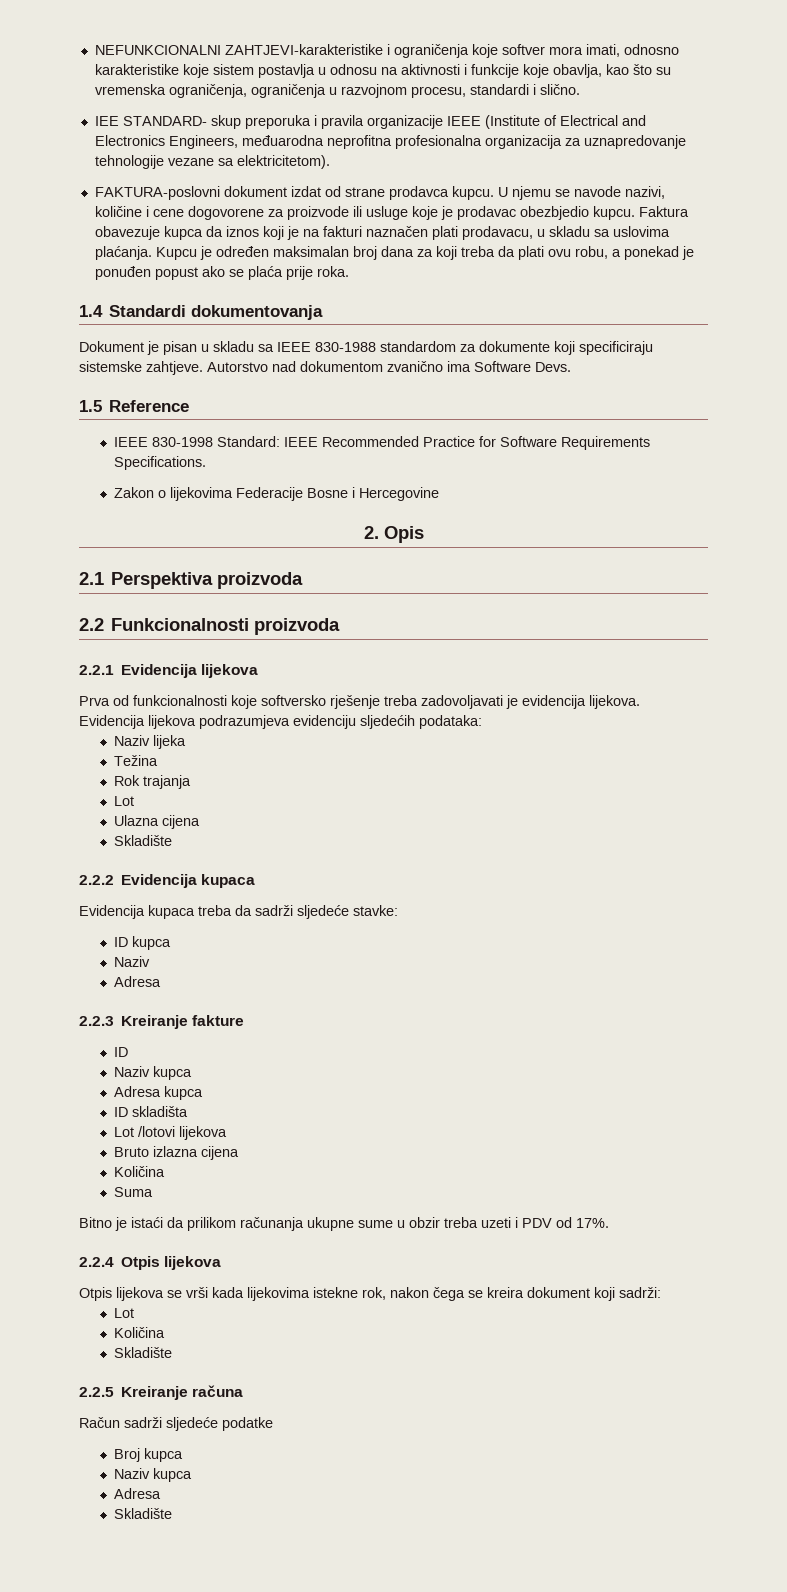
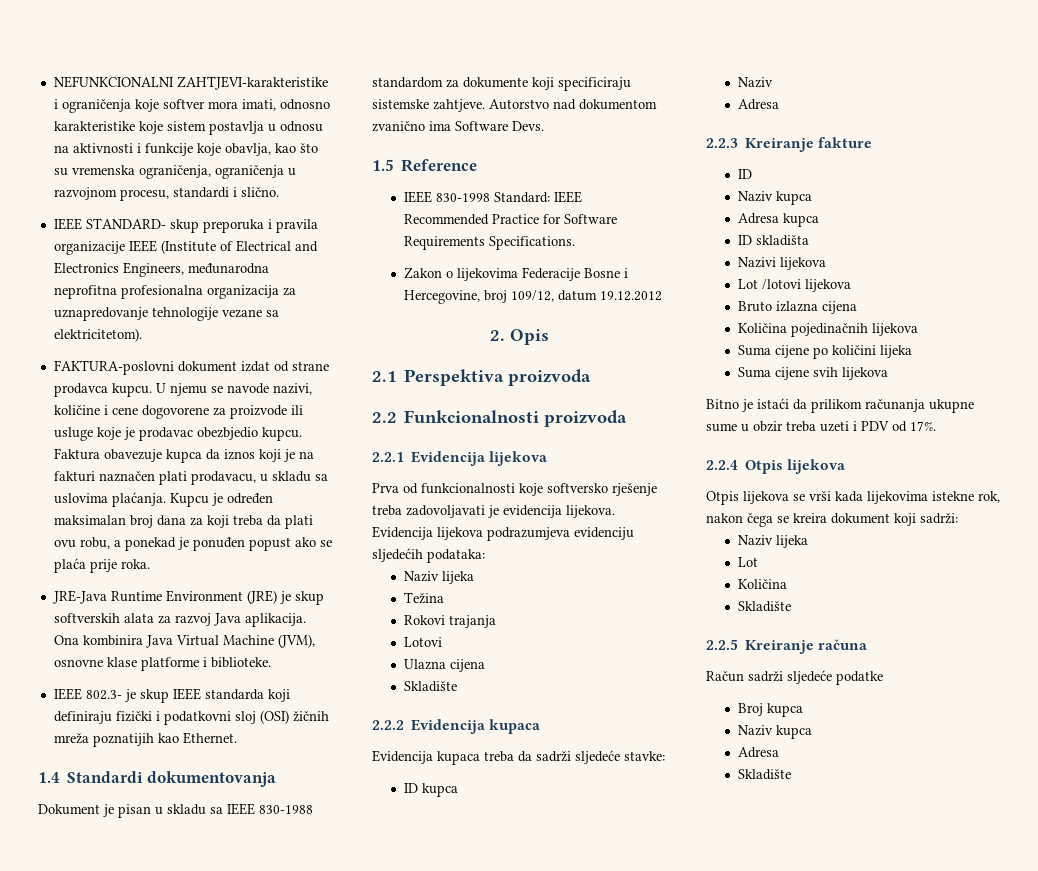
- IEE STANDARD- skup preporuka i pravila organizacije IEEE (Institute of Electrical and Electronics Engineers, međuarodna neprofitna profesionalna organizacija za uznapredovanje tehnologije vezane sa elektricitetom).
+ IEEE STANDARD- skup preporuka i pravila organizacije IEEE (Institute of Electrical and Electronics Engineers, međunarodna neprofitna profesionalna organizacija za uznapredovanje tehnologije vezane sa elektricitetom).
+ JRE-Java Runtime Environment (JRE) je skup softverskih alata za razvoj Java aplikacija. Ona kombinira Java Virtual Machine (JVM), osnovne klase platforme i biblioteke.
+ IEEE 802.3- je skup IEEE standarda koji definiraju fizički i podatkovni sloj (OSI) žičnih mreža poznatijih kao Ethernet.
- Zakon o lijekovima Federacije Bosne i Hercegovine
+ Zakon o lijekovima Federacije Bosne i Hercegovine, broj 109/12, datum 19.12.2012
- Rok trajanja
- Lot
+ Rokovi trajanja
+ Lotovi
+ Nazivi lijekova
  Bruto izlazna cijena
- Količina
- Suma
+ Količina pojedinačnih lijekova
+ Suma cijene po količini lijeka
+ Suma cijene svih lijekova
  Otpis lijekova se vrši kada lijekovima istekne rok, nakon čega se kreira dokument koji sadrži:
+ Naziv lijeka

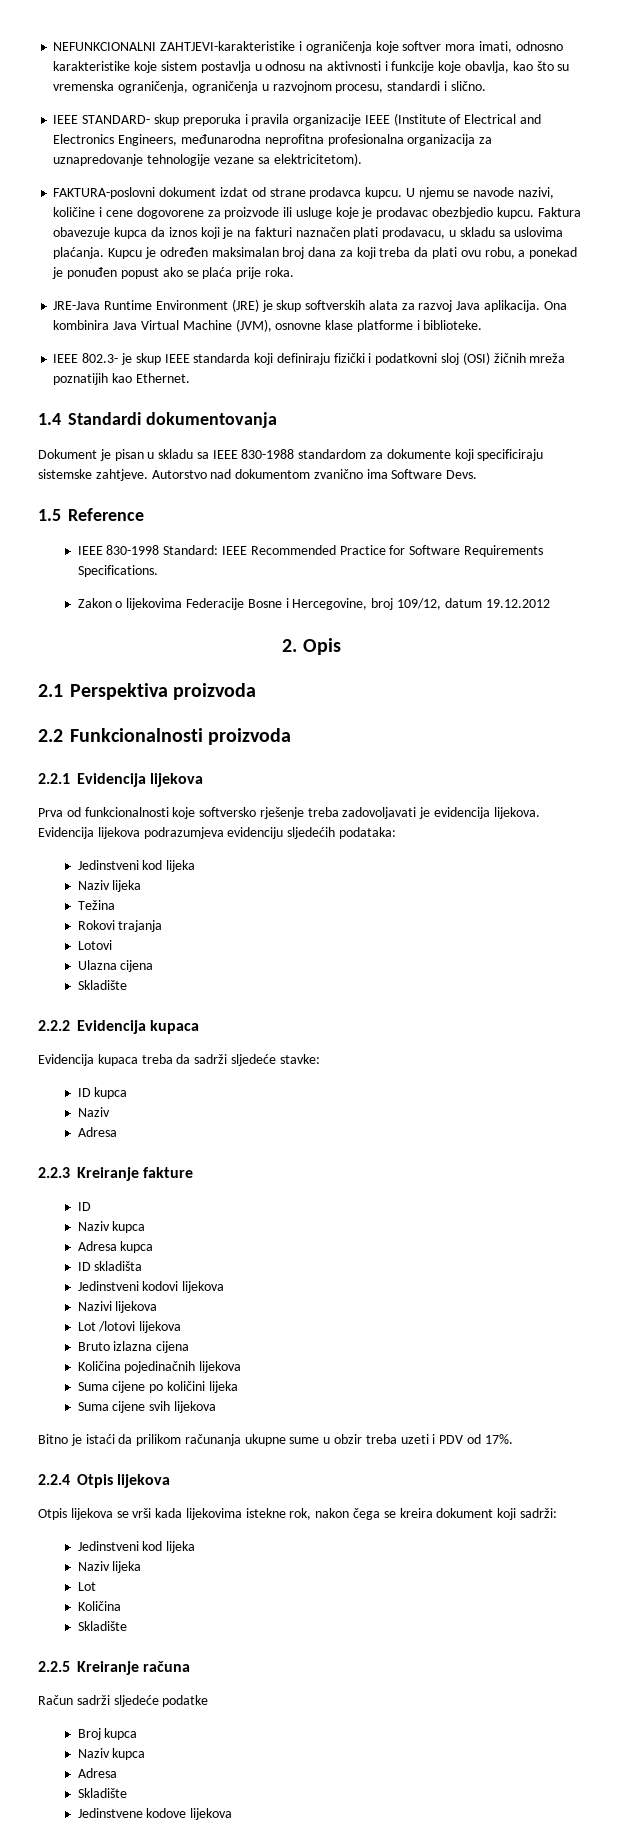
  Evidencija lijekova podrazumjeva evidenciju sljedećih podataka:
+ Jedinstveni kod lijeka
+ Jedinstveni kodovi lijekova
  Otpis lijekova se vrši kada lijekovima istekne rok, nakon čega se kreira dokument koji sadrži:
+ Jedinstveni kod lijeka
+ Jedinstvene kodove lijekova

